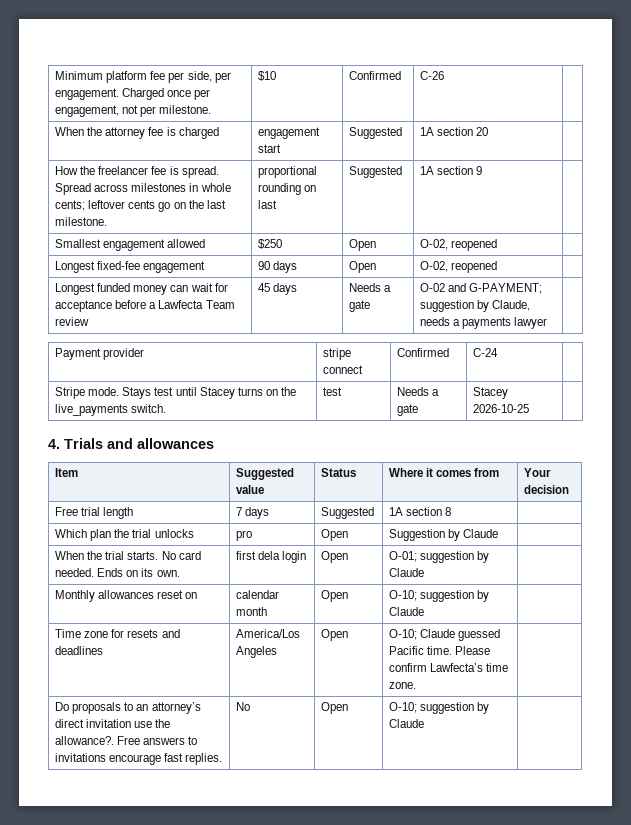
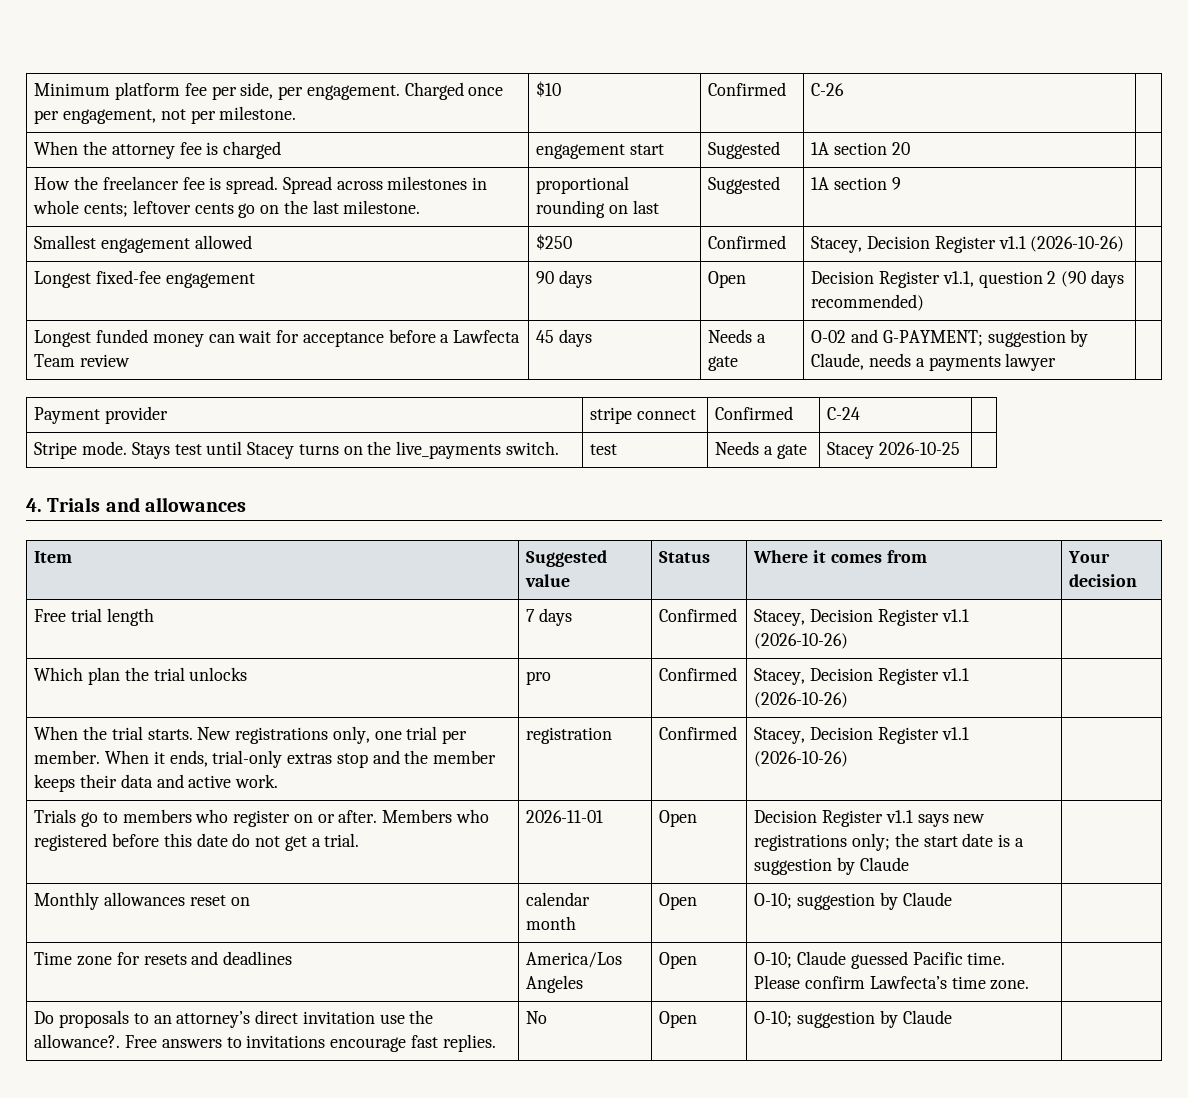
- Smallest engagement allowed | $250 | Open | O-02, reopened |
+ Smallest engagement allowed | $250 | Confirmed | Stacey, Decision Register v1.1 (2026-10-26) |
- Longest fixed-fee engagement | 90 days | Open | O-02, reopened |
+ Longest fixed-fee engagement | 90 days | Open | Decision Register v1.1, question 2 (90 days recommended) |
- Free trial length | 7 days | Suggested | 1A section 8 |
+ Free trial length | 7 days | Confirmed | Stacey, Decision Register v1.1 (2026-10-26) |
- Which plan the trial unlocks | pro | Open | Suggestion by Claude |
- When the trial starts. No card needed. Ends on its own. | first dela login | Open | O-01; suggestion by Claude |
+ Which plan the trial unlocks | pro | Confirmed | Stacey, Decision Register v1.1 (2026-10-26) |
+ When the trial starts. New registrations only, one trial per member. When it ends, trial-only extras stop and the member keeps their data and active work. | registration | Confirmed | Stacey, Decision Register v1.1 (2026-10-26) |
+ Trials go to members who register on or after. Members who registered before this date do not get a trial. | 2026-11-01 | Open | Decision Register v1.1 says new registrations only; the start date is a suggestion by Claude |

